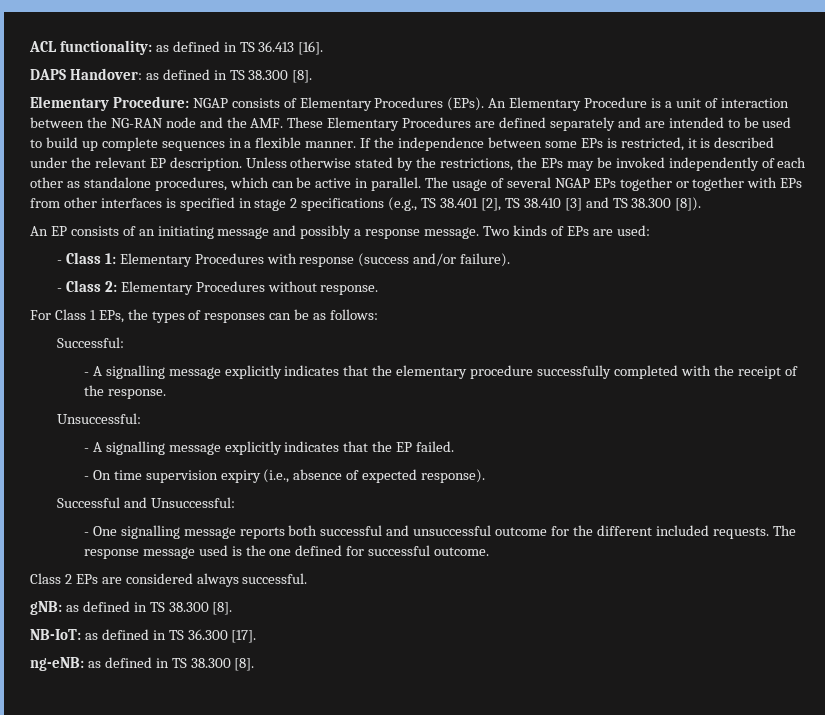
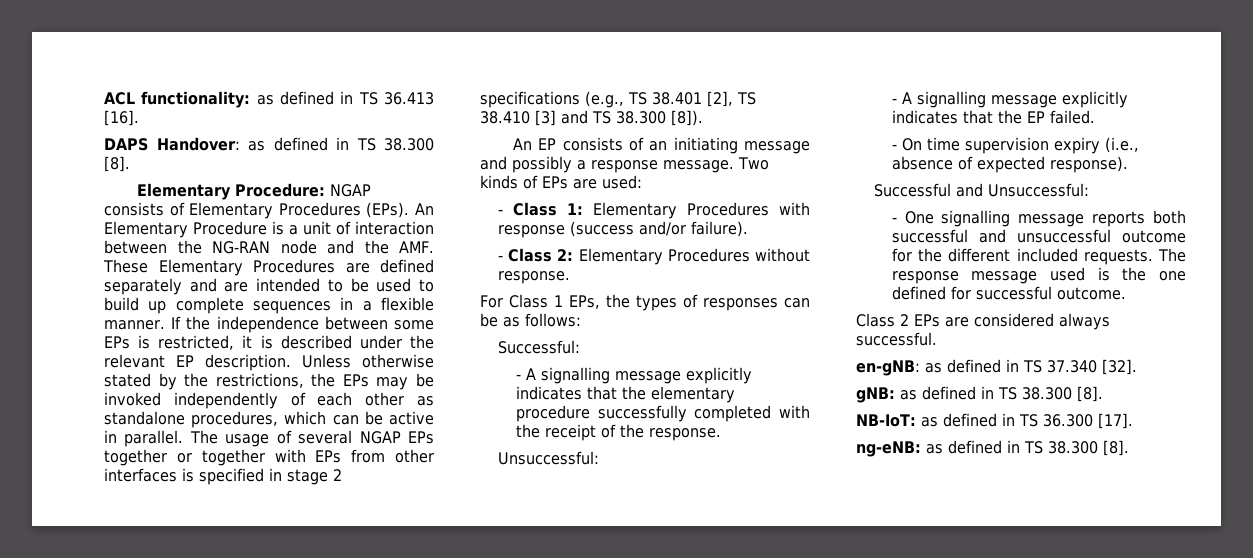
+ en-gNB: as defined in TS 37.340 [32].

